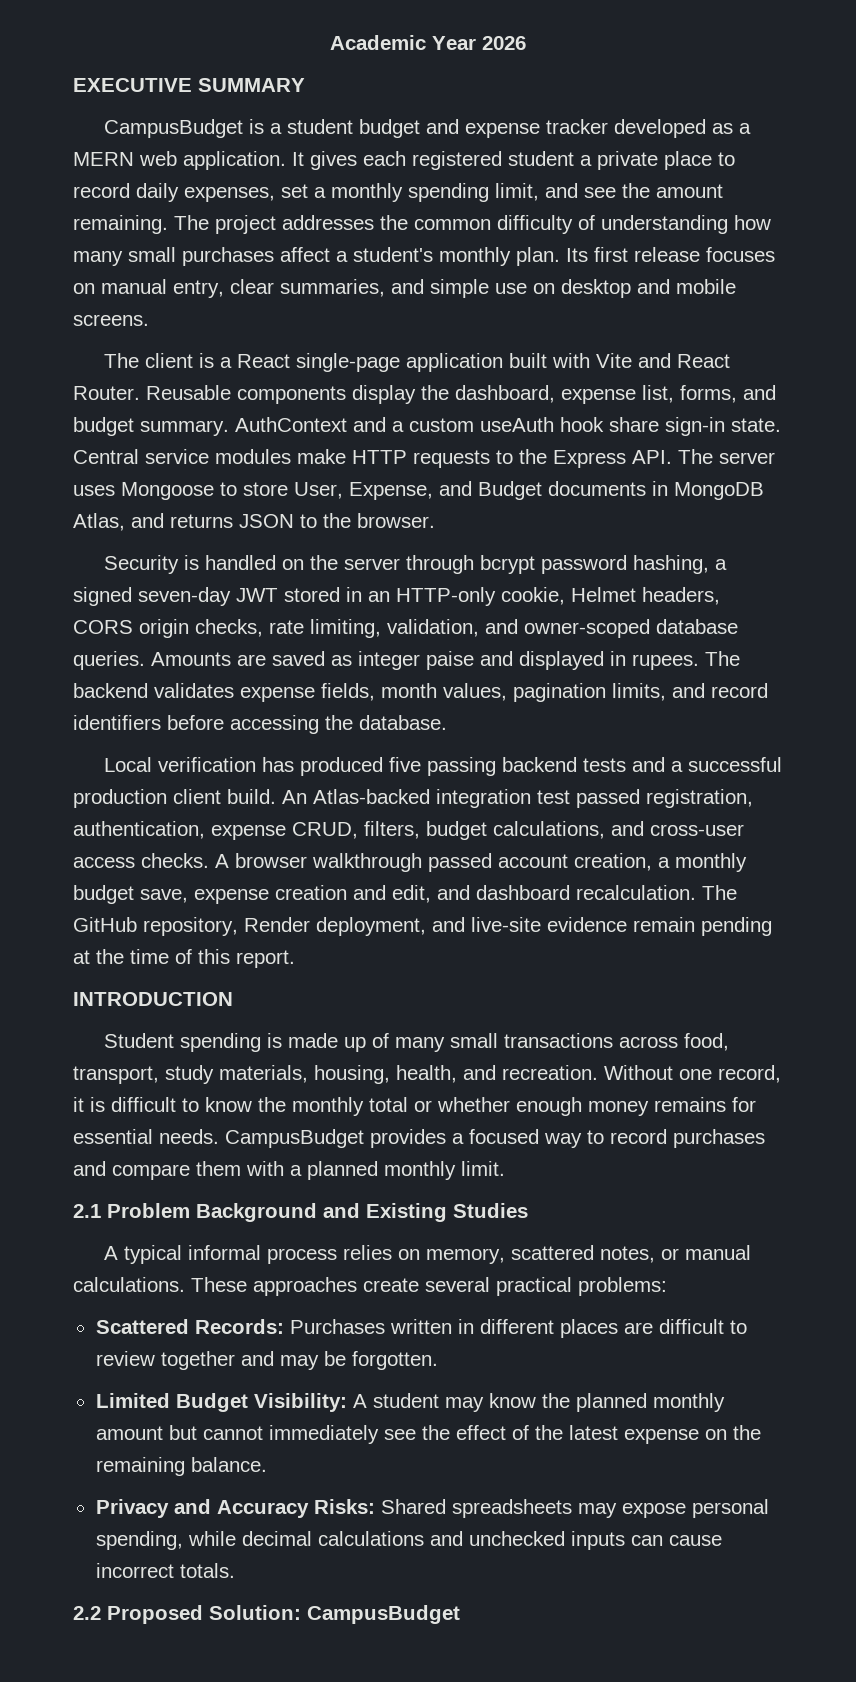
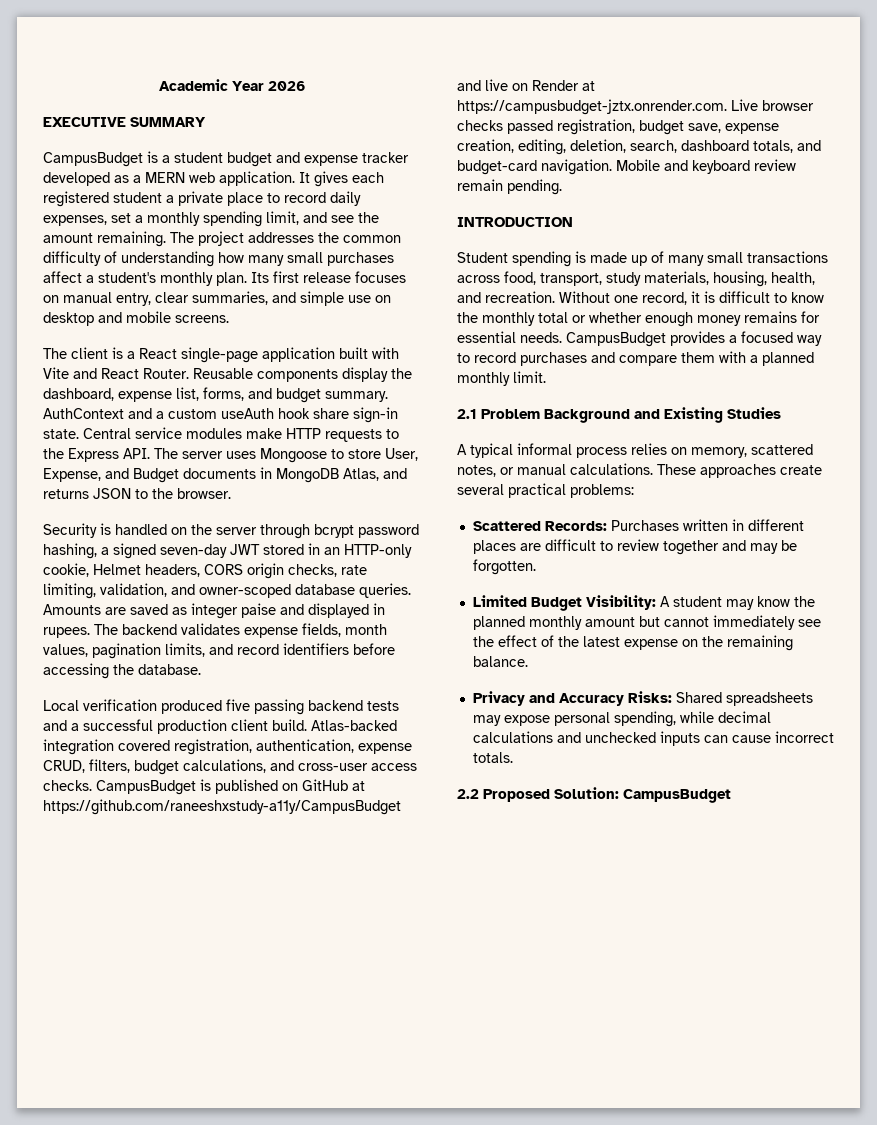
- Local verification has produced five passing backend tests and a successful production client build.
+ Local verification produced five passing backend tests and a successful production client build.
- An Atlas-backed integration test passed registration, authentication, expense CRUD, filters, budget calculations, and cross-user access checks.
+ Atlas-backed integration covered registration, authentication, expense CRUD, filters, budget calculations, and cross-user access checks.
- A browser walkthrough passed account creation, a monthly budget save, expense creation and edit, and dashboard recalculation. The GitHub repository, Render deployment, and live-site evidence remain pending at the time of this report.
+ CampusBudget is published on GitHub at https://github.com/raneeshxstudy-a11y/CampusBudget and live on Render at https://campusbudget-jztx.onrender.com. Live browser checks passed registration, budget save, expense creation, editing, deletion, search, dashboard totals, and budget-card navigation. Mobile and keyboard review remain pending.

